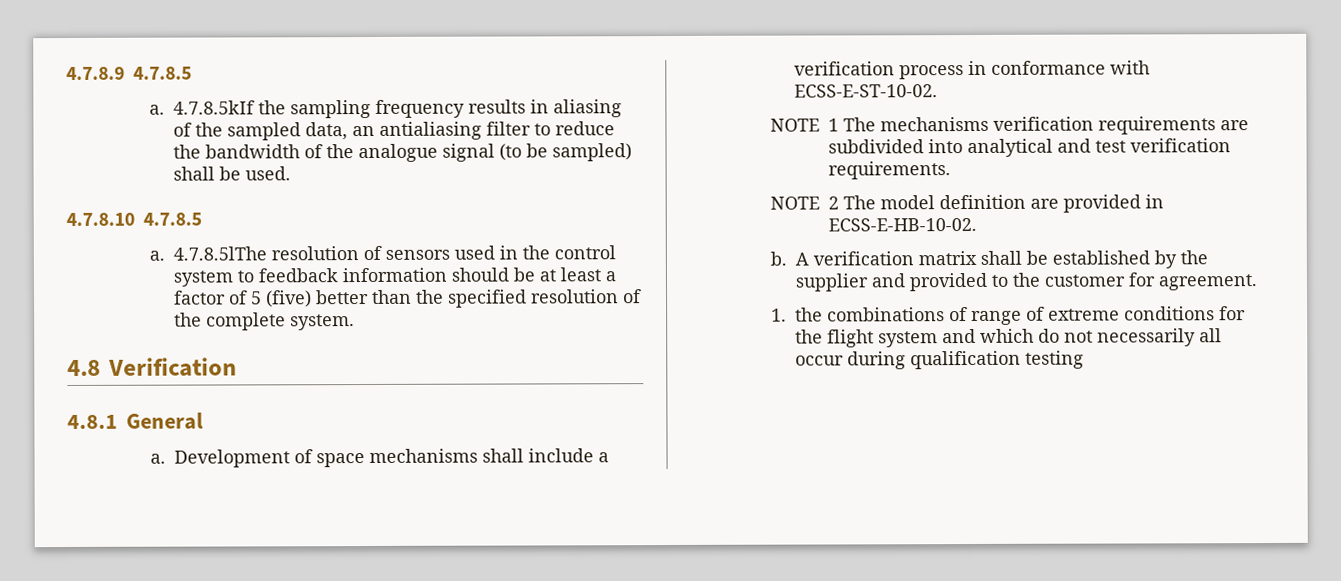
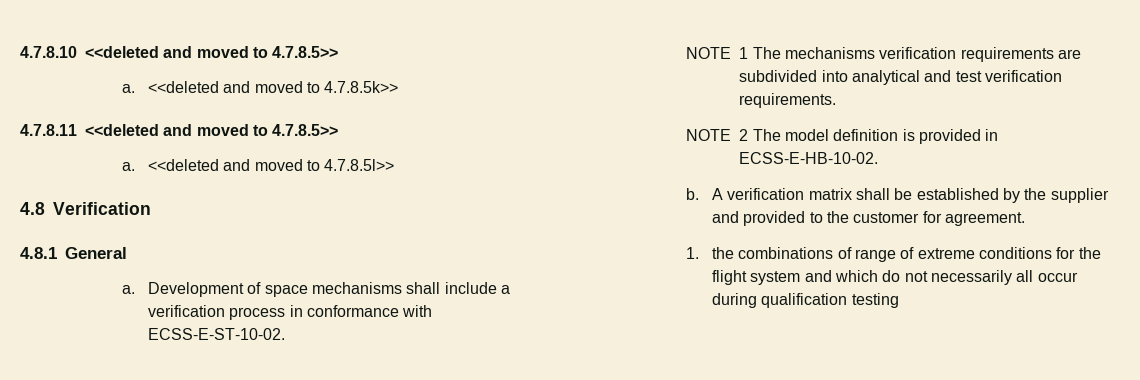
- 4.7.8.9 4.7.8.5
- a. 4.7.8.5kIf the sampling frequency results in aliasing of the sampled data, an antialiasing filter to reduce the bandwidth of the analogue signal (to be sampled) shall be used.
- 4.7.8.10 4.7.8.5
- a. 4.7.8.5lThe resolution of sensors used in the control system to feedback information should be at least a factor of 5 (five) better than the specified resolution of the complete system.
+ 4.7.8.10 <<deleted and moved to 4.7.8.5>>
+ a. <<deleted and moved to 4.7.8.5k>>
+ 4.7.8.11 <<deleted and moved to 4.7.8.5>>
+ a. <<deleted and moved to 4.7.8.5l>>
- NOTE 2 The model definition are provided in ECSS-E-HB-10-02.
+ NOTE 2 The model definition is provided in ECSS-E-HB-10-02.

